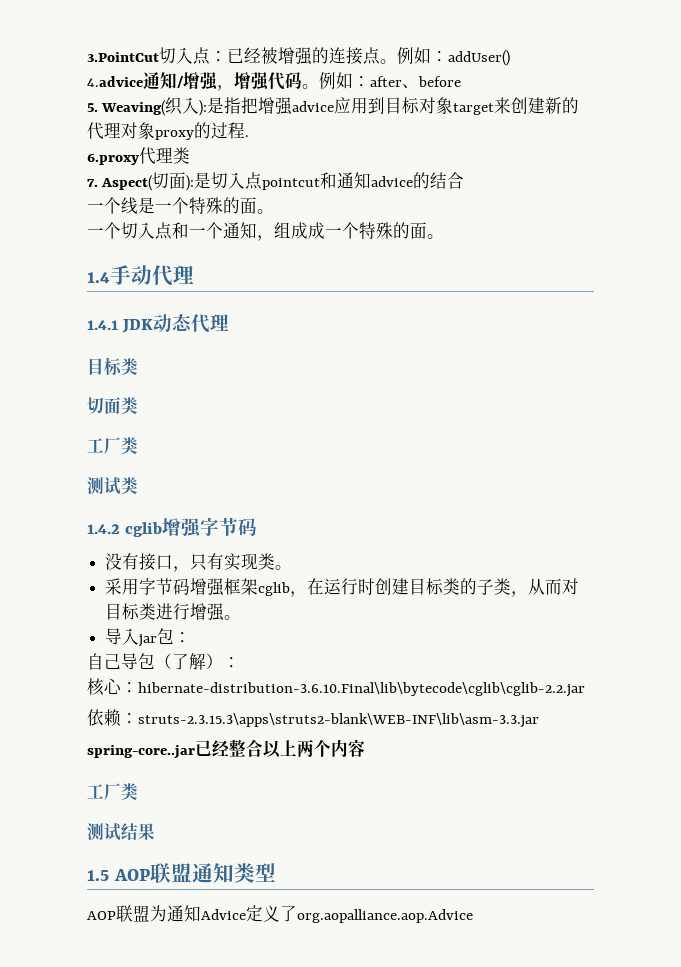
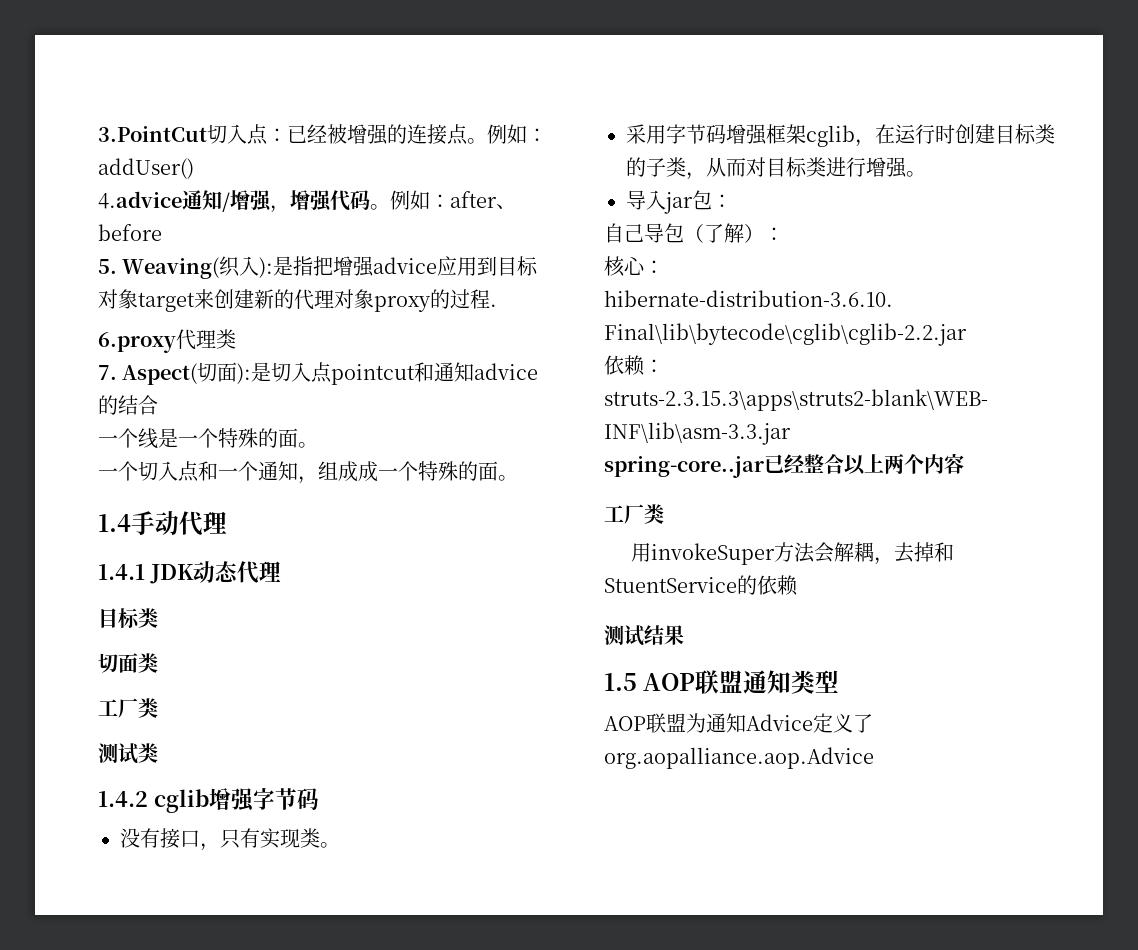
+ 用invokeSuper方法会解耦，去掉和StuentService的依赖

